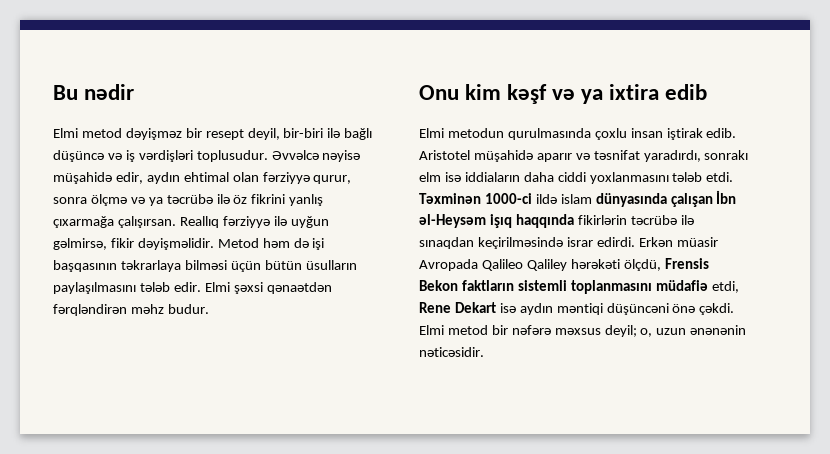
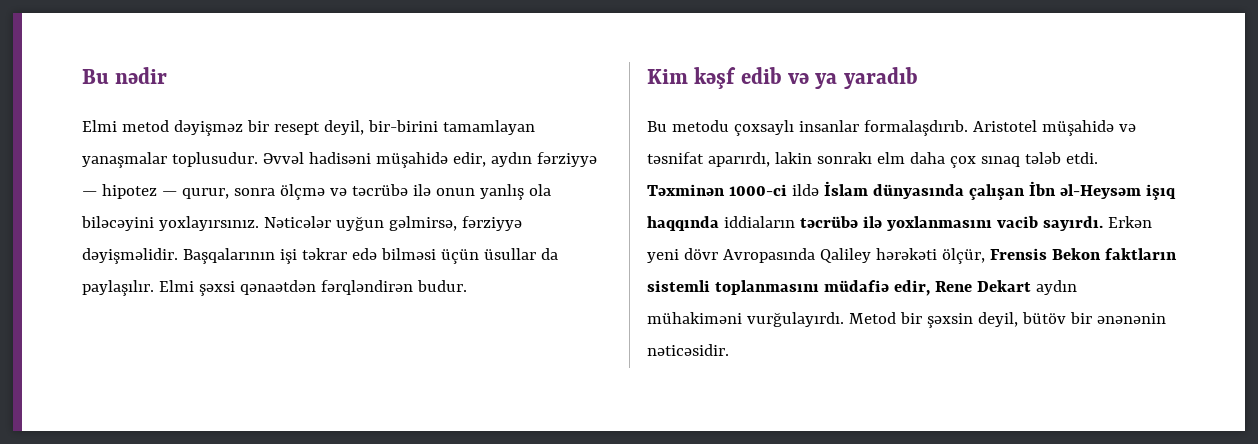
- Elmi metod dəyişməz bir resept deyil, bir-biri ilə bağlı düşüncə və iş vərdişləri toplusudur. Əvvəlcə nəyisə müşahidə edir, aydın ehtimal olan fərziyyə qurur, sonra ölçmə və ya təcrübə ilə öz fikrini yanlış çıxarmağa çalışırsan. Reallıq fərziyyə ilə uyğun gəlmirsə, fikir dəyişməlidir. Metod həm də işi başqasının təkrarlaya bilməsi üçün bütün üsulların paylaşılmasını tələb edir.
+ Elmi metod dəyişməz bir resept deyil, bir-birini tamamlayan yanaşmalar toplusudur. Əvvəl hadisəni müşahidə edir, aydın fərziyyə — hipotez — qurur, sonra ölçmə və təcrübə ilə onun yanlış ola biləcəyini yoxlayırsınız. Nəticələr uyğun gəlmirsə, fərziyyə dəyişməlidir. Başqalarının işi təkrar edə bilməsi üçün üsullar da paylaşılır.
- Elmi şəxsi qənaətdən fərqləndirən məhz budur.
+ Elmi şəxsi qənaətdən fərqləndirən budur.
- Onu kim kəşf və ya ixtira edib
- Elmi metodun qurulmasında çoxlu insan iştirak edib.
+ Kim kəşf edib və ya yaradıb
+ Bu metodu çoxsaylı insanlar formalaşdırıb.
- Aristotel müşahidə aparır və təsnifat yaradırdı, sonrakı elm isə iddiaların daha ciddi yoxlanmasını tələb etdi.
+ Aristotel müşahidə və təsnifat aparırdı, lakin sonrakı elm daha çox sınaq tələb etdi.
- Təxminən 1000-ci ildə islam dünyasında çalışan İbn əl-Heysəm işıq haqqında fikirlərin təcrübə ilə sınaqdan keçirilməsində israr edirdi. Erkən müasir Avropada Qalileo Qaliley hərəkəti ölçdü, Frensis Bekon faktların sistemli toplanmasını müdafiə etdi, Rene Dekart isə aydın məntiqi düşüncəni önə çəkdi. Elmi metod bir nəfərə məxsus deyil; o, uzun ənənənin nəticəsidir.
+ Təxminən 1000-ci ildə İslam dünyasında çalışan İbn əl-Heysəm işıq haqqında iddiaların təcrübə ilə yoxlanmasını vacib sayırdı. Erkən yeni dövr Avropasında Qaliley hərəkəti ölçür, Frensis Bekon faktların sistemli toplanmasını müdafiə edir, Rene Dekart aydın mühakiməni vurğulayırdı. Metod bir şəxsin deyil, bütöv bir ənənənin nəticəsidir.

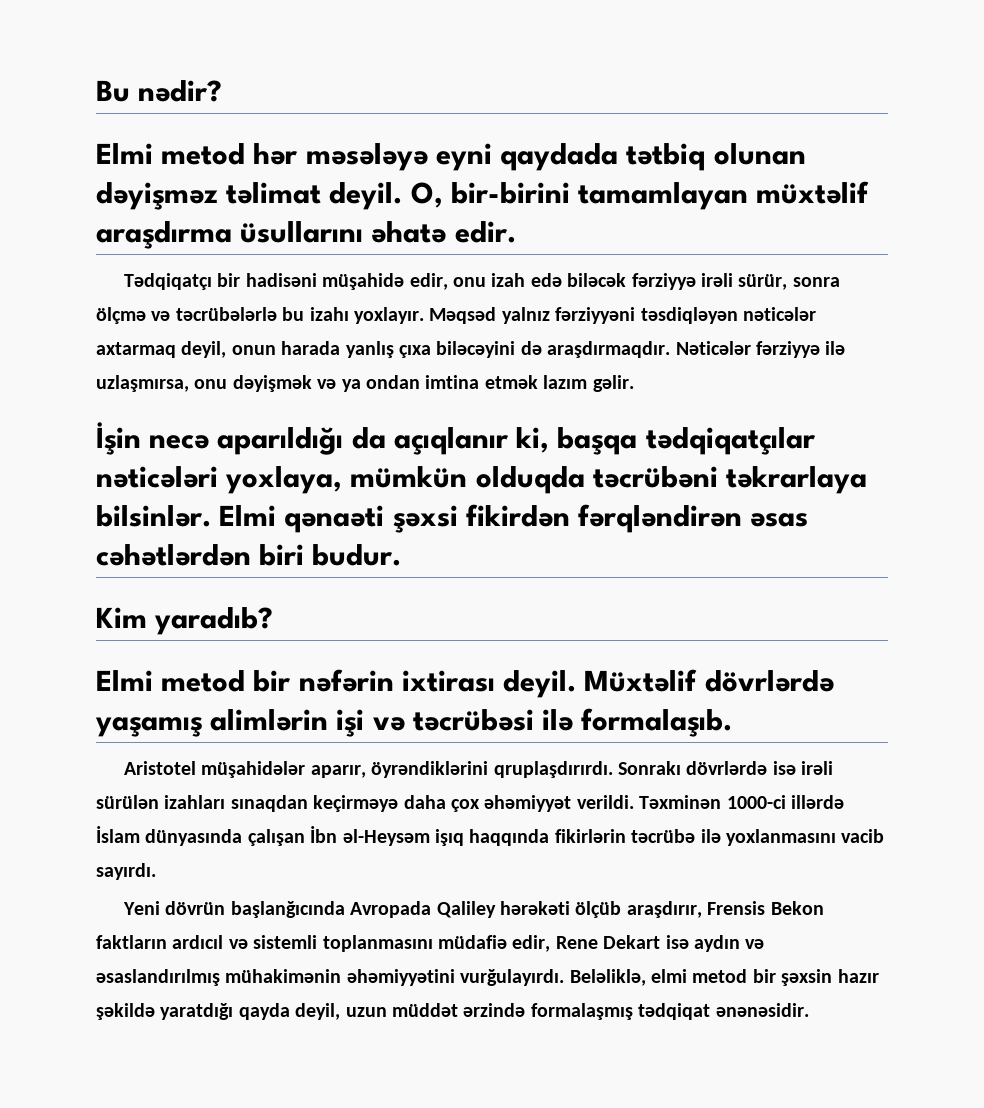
- Bu nədir
- Elmi metod dəyişməz bir resept deyil, bir-birini tamamlayan yanaşmalar toplusudur. Əvvəl hadisəni müşahidə edir, aydın fərziyyə — hipotez — qurur, sonra ölçmə və təcrübə ilə onun yanlış ola biləcəyini yoxlayırsınız. Nəticələr uyğun gəlmirsə, fərziyyə dəyişməlidir. Başqalarının işi təkrar edə bilməsi üçün üsullar da paylaşılır. Elmi şəxsi qənaətdən fərqləndirən budur.
- Kim kəşf edib və ya yaradıb
- Bu metodu çoxsaylı insanlar formalaşdırıb. Aristotel müşahidə və təsnifat aparırdı, lakin sonrakı elm daha çox sınaq tələb etdi.
+ Bu nədir?
+ Elmi metod hər məsələyə eyni qaydada tətbiq olunan dəyişməz təlimat deyil. O, bir-birini tamamlayan müxtəlif araşdırma üsullarını əhatə edir.
+ Tədqiqatçı bir hadisəni müşahidə edir, onu izah edə biləcək fərziyyə irəli sürür, sonra ölçmə və təcrübələrlə bu izahı yoxlayır. Məqsəd yalnız fərziyyəni təsdiqləyən nəticələr axtarmaq deyil, onun harada yanlış çıxa biləcəyini də araşdırmaqdır. Nəticələr fərziyyə ilə uzlaşmırsa, onu dəyişmək və ya ondan imtina etmək lazım gəlir.
+ İşin necə aparıldığı da açıqlanır ki, başqa tədqiqatçılar nəticələri yoxlaya, mümkün olduqda təcrübəni təkrarlaya bilsinlər. Elmi qənaəti şəxsi fikirdən fərqləndirən əsas cəhətlərdən biri budur.
+ Kim yaradıb?
+ Elmi metod bir nəfərin ixtirası deyil. Müxtəlif dövrlərdə yaşamış alimlərin işi və təcrübəsi ilə formalaşıb.
+ Aristotel müşahidələr aparır, öyrəndiklərini qruplaşdırırdı. Sonrakı dövrlərdə isə irəli sürülən izahları sınaqdan keçirməyə daha çox əhəmiyyət verildi.
- Təxminən 1000-ci ildə İslam dünyasında çalışan İbn əl-Heysəm işıq haqqında iddiaların təcrübə ilə yoxlanmasını vacib sayırdı. Erkən yeni dövr Avropasında Qaliley hərəkəti ölçür, Frensis Bekon faktların sistemli toplanmasını müdafiə edir, Rene Dekart aydın mühakiməni vurğulayırdı. Metod bir şəxsin deyil, bütöv bir ənənənin nəticəsidir.
+ Təxminən 1000-ci illərdə İslam dünyasında çalışan İbn əl-Heysəm işıq haqqında fikirlərin təcrübə ilə yoxlanmasını vacib sayırdı.
+ Yeni dövrün başlanğıcında Avropada Qaliley hərəkəti ölçüb araşdırır, Frensis Bekon faktların ardıcıl və sistemli toplanmasını müdafiə edir, Rene Dekart isə aydın və əsaslandırılmış mühakimənin əhəmiyyətini vurğulayırdı. Beləliklə, elmi metod bir şəxsin hazır şəkildə yaratdığı qayda deyil, uzun müddət ərzində formalaşmış tədqiqat ənənəsidir.

